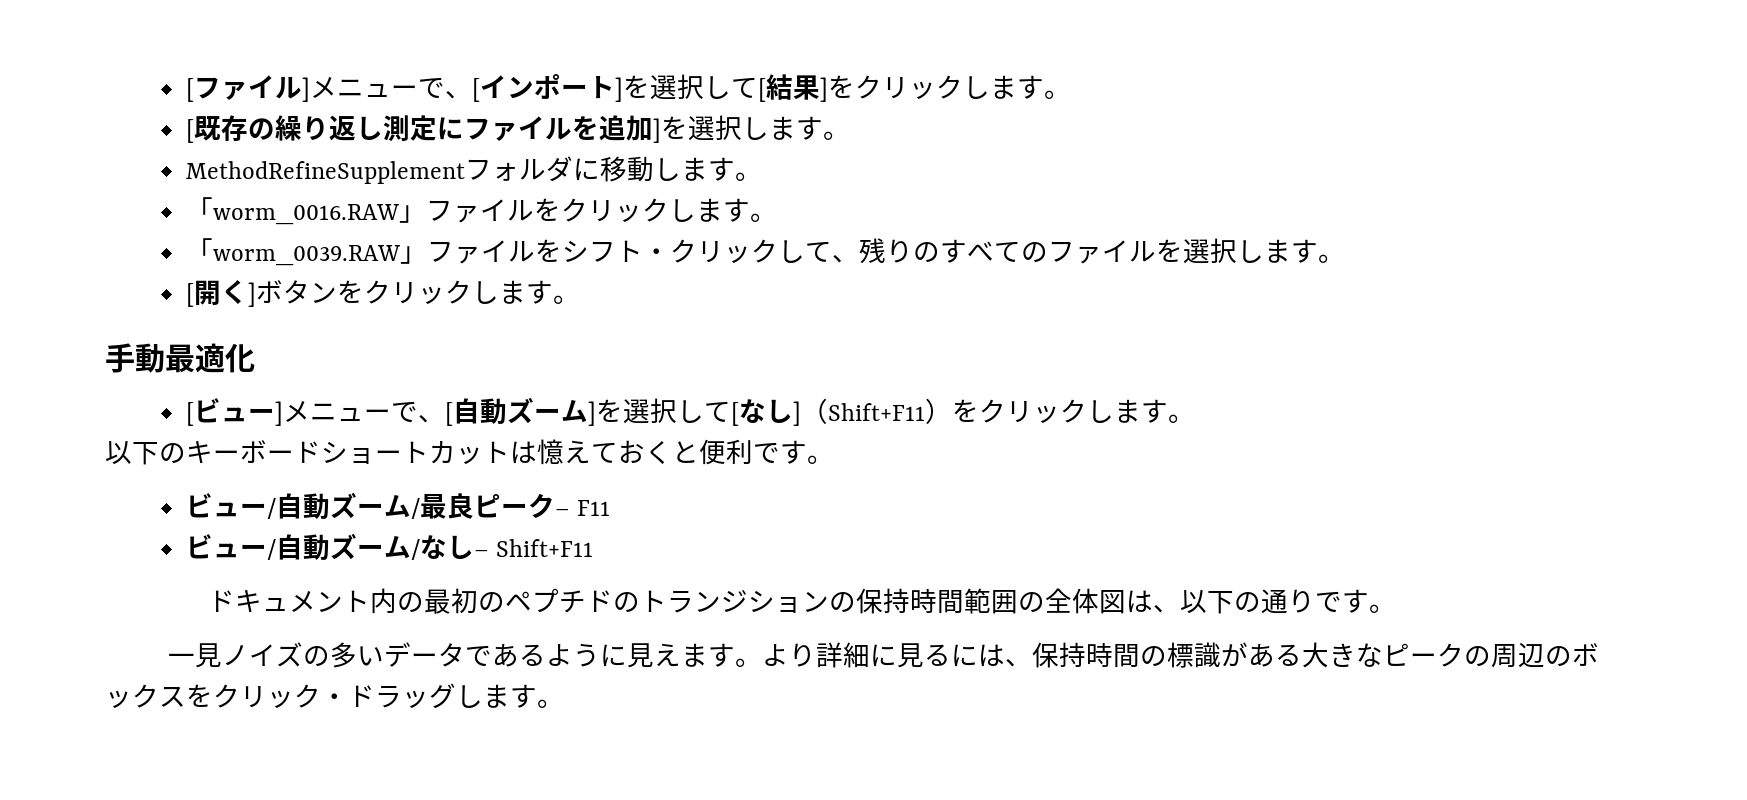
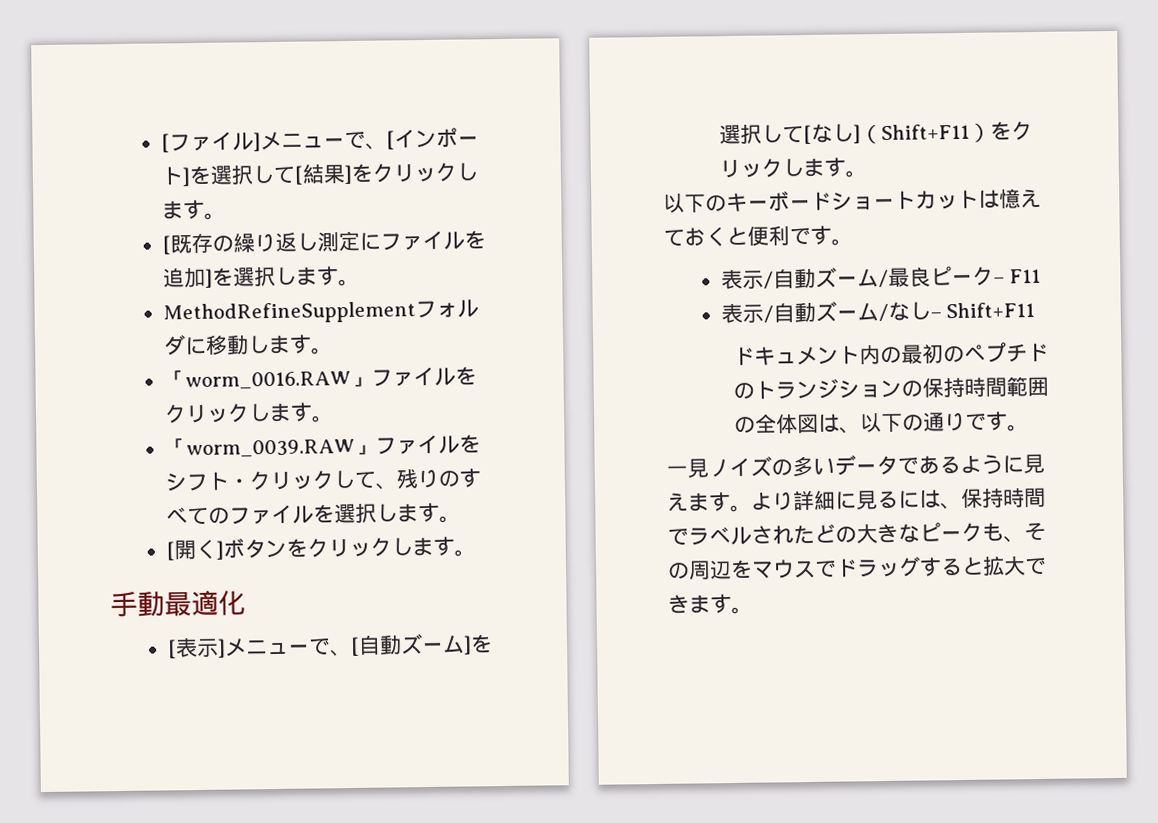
- [ビュー]メニューで、[自動ズーム]を選択して[なし]（Shift+F11）をクリックします。
+ [表示]メニューで、[自動ズーム]を選択して[なし]（Shift+F11）をクリックします。
- ビュー/自動ズーム/最良ピーク– F11
+ 表示/自動ズーム/最良ピーク– F11
- ビュー/自動ズーム/なし– Shift+F11
+ 表示/自動ズーム/なし– Shift+F11
- より詳細に見るには、保持時間の標識がある大きなピークの周辺のボックスをクリック・ドラッグします。
+ より詳細に見るには、保持時間でラベルされたどの大きなピークも、その周辺をマウスでドラッグすると拡大できます。

